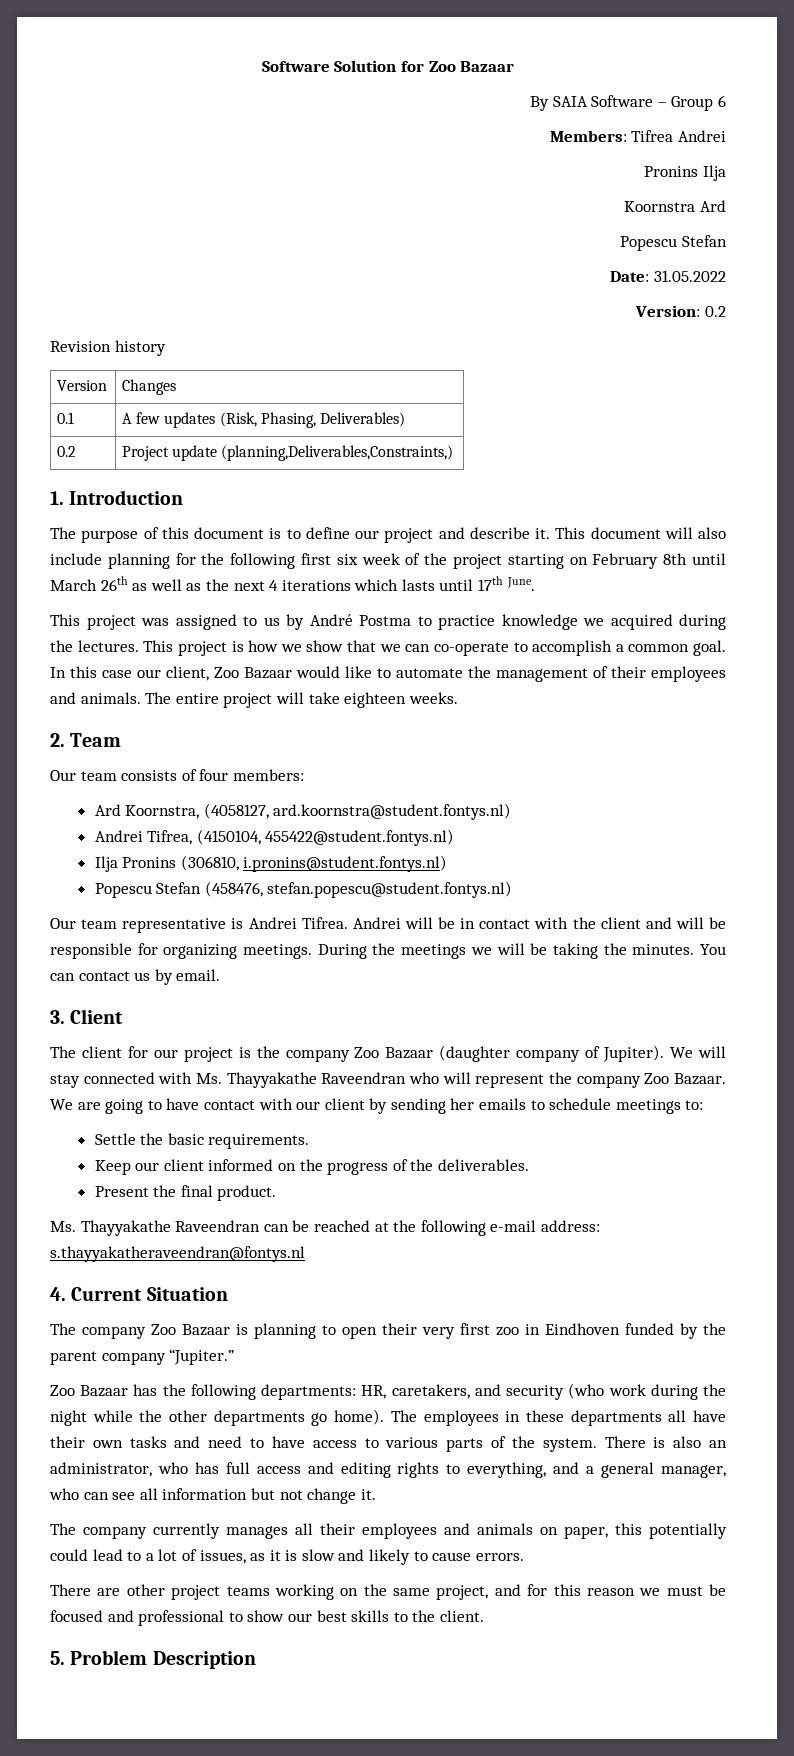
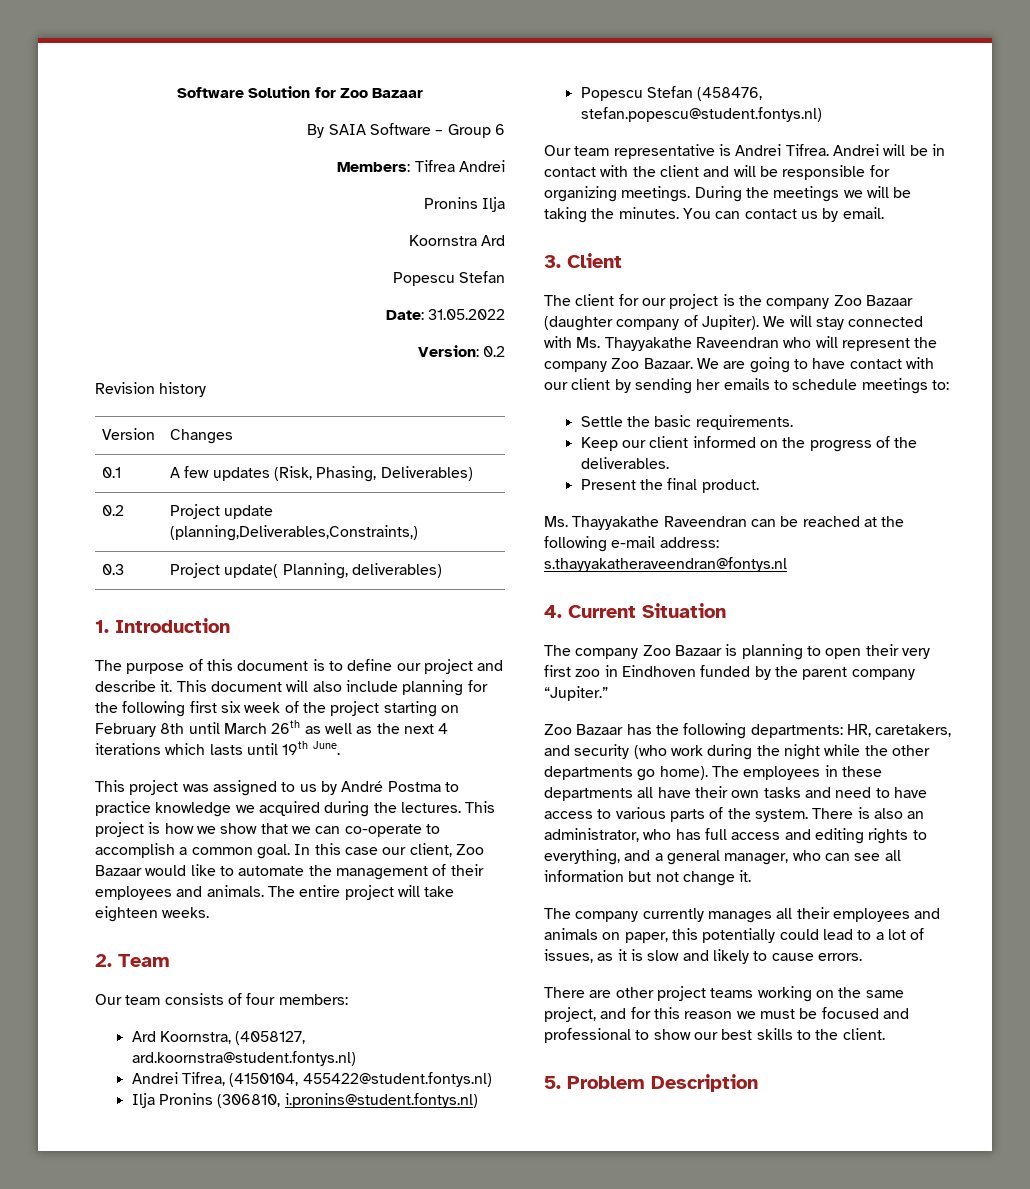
+ 0.3 | Project update( Planning, deliverables)
- This document will also include planning for the following first six week of the project starting on February 8th until March 26th as well as the next 4 iterations which lasts until 17th June.
+ This document will also include planning for the following first six week of the project starting on February 8th until March 26th as well as the next 4 iterations which lasts until 19th June.

